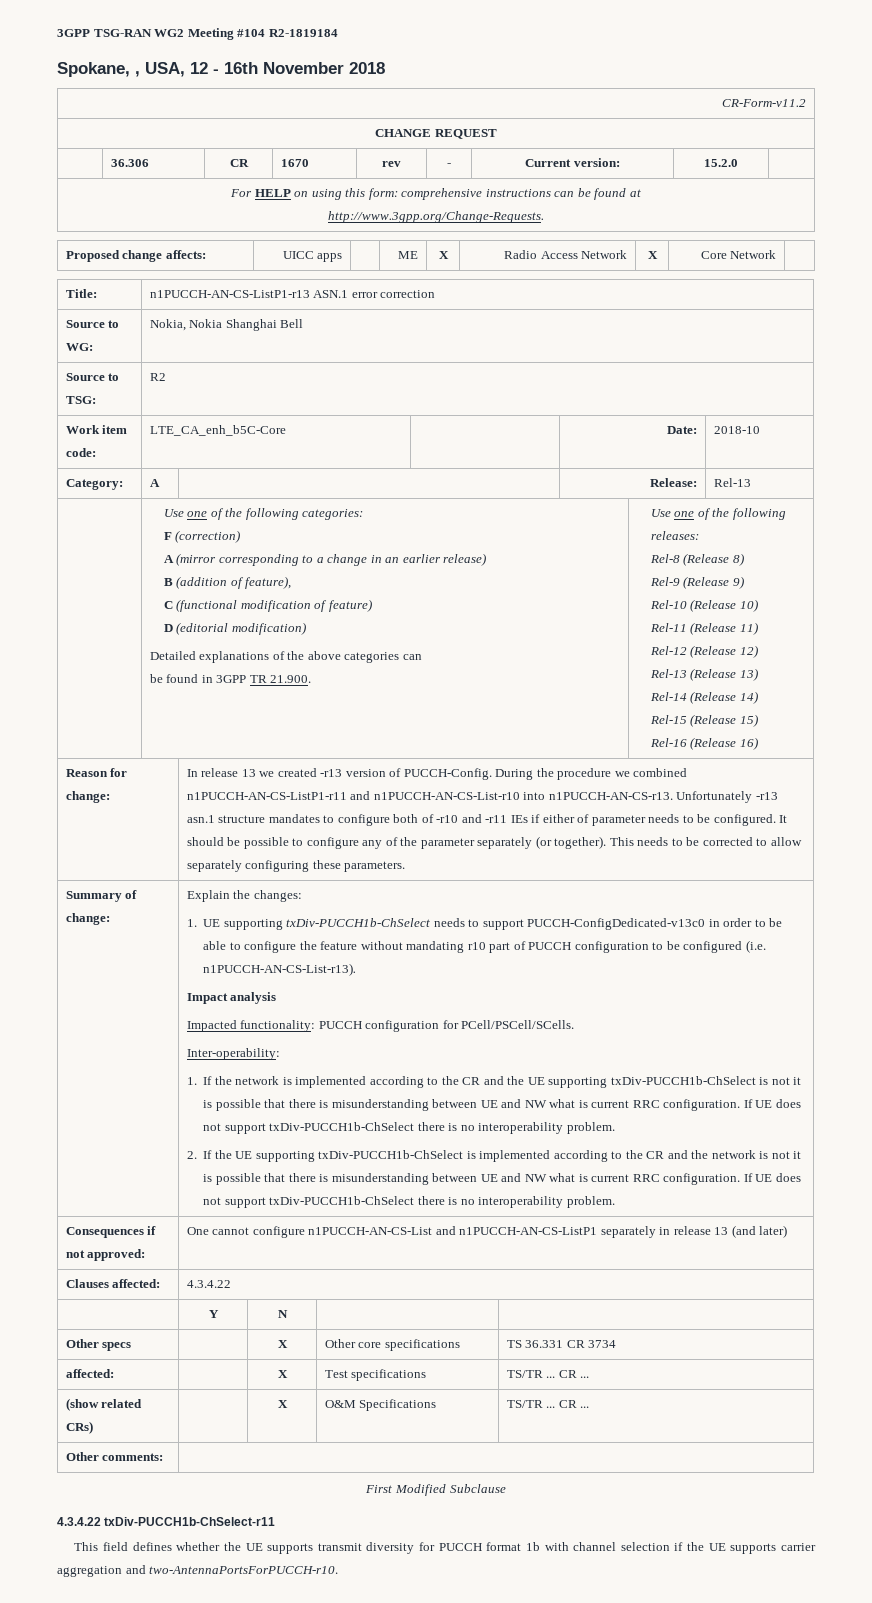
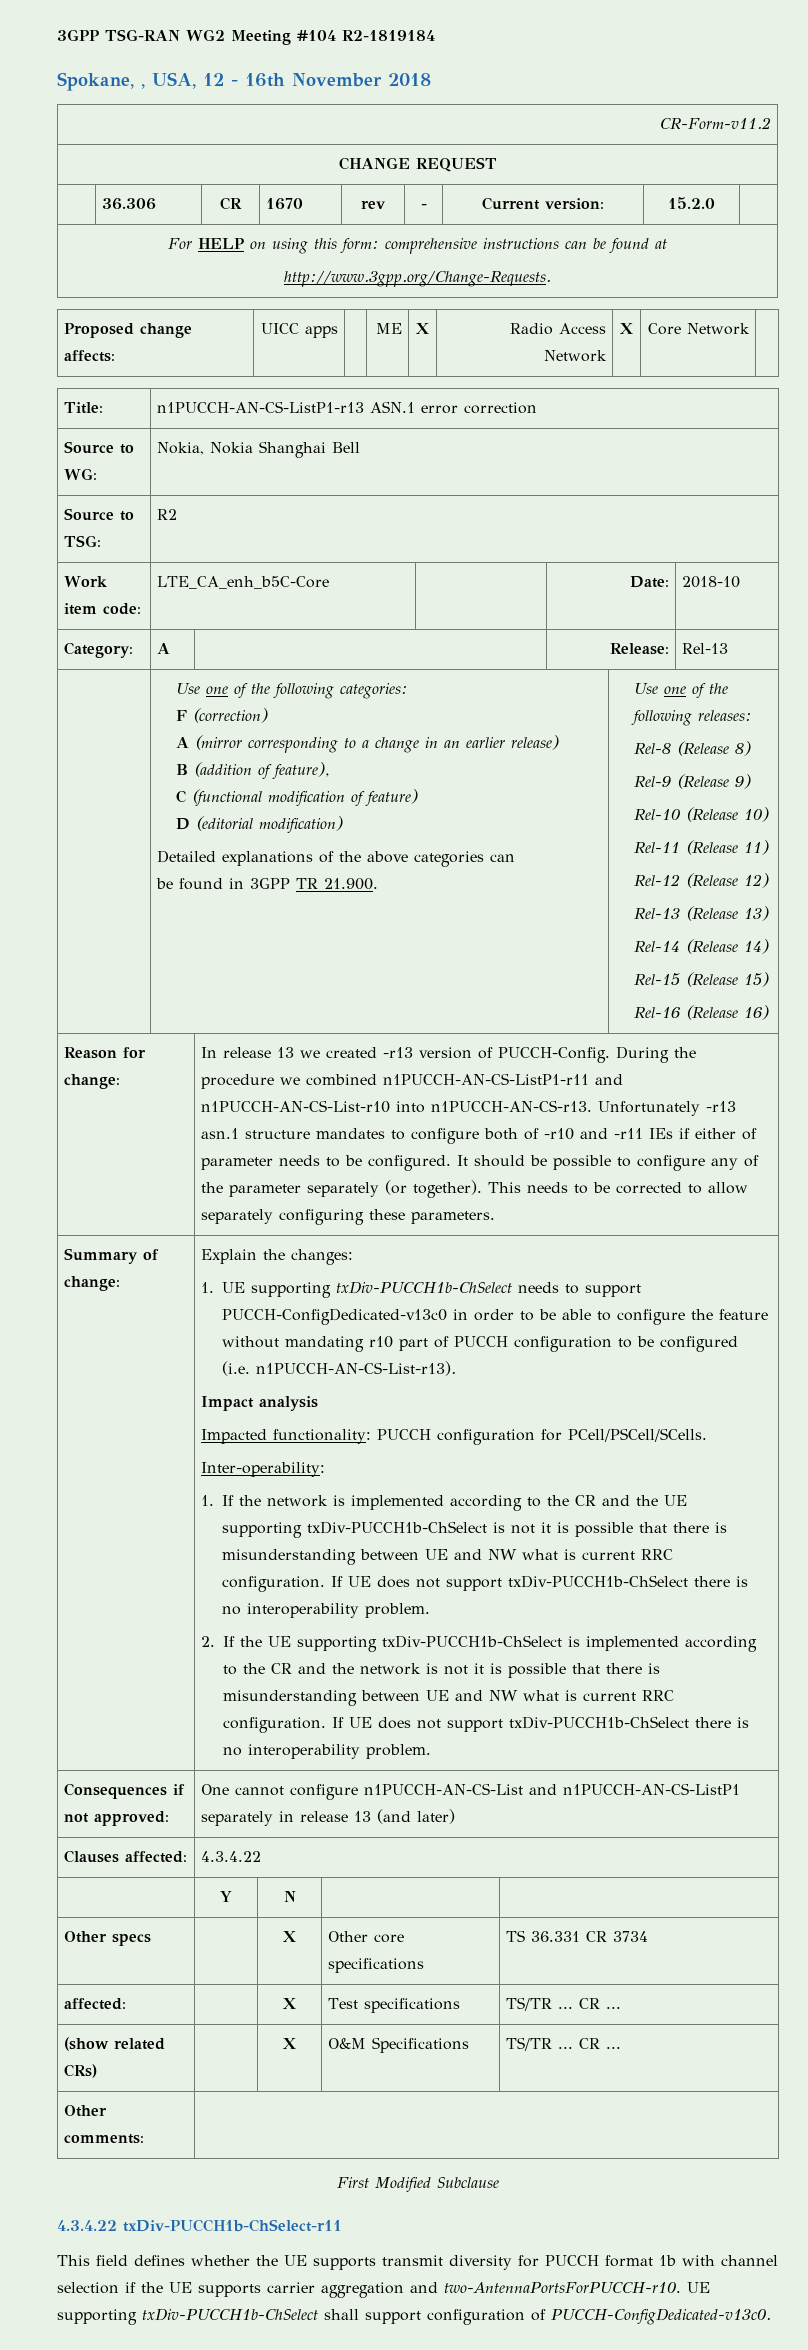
+ UE supporting txDiv-PUCCH1b-ChSelect shall support configuration of PUCCH-ConfigDedicated-v13c0.

